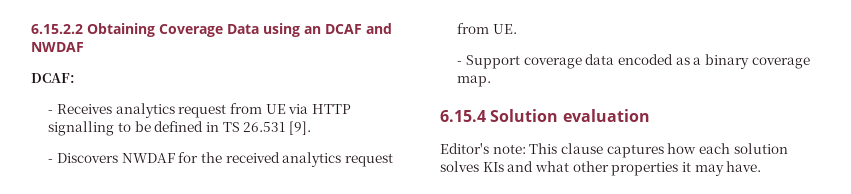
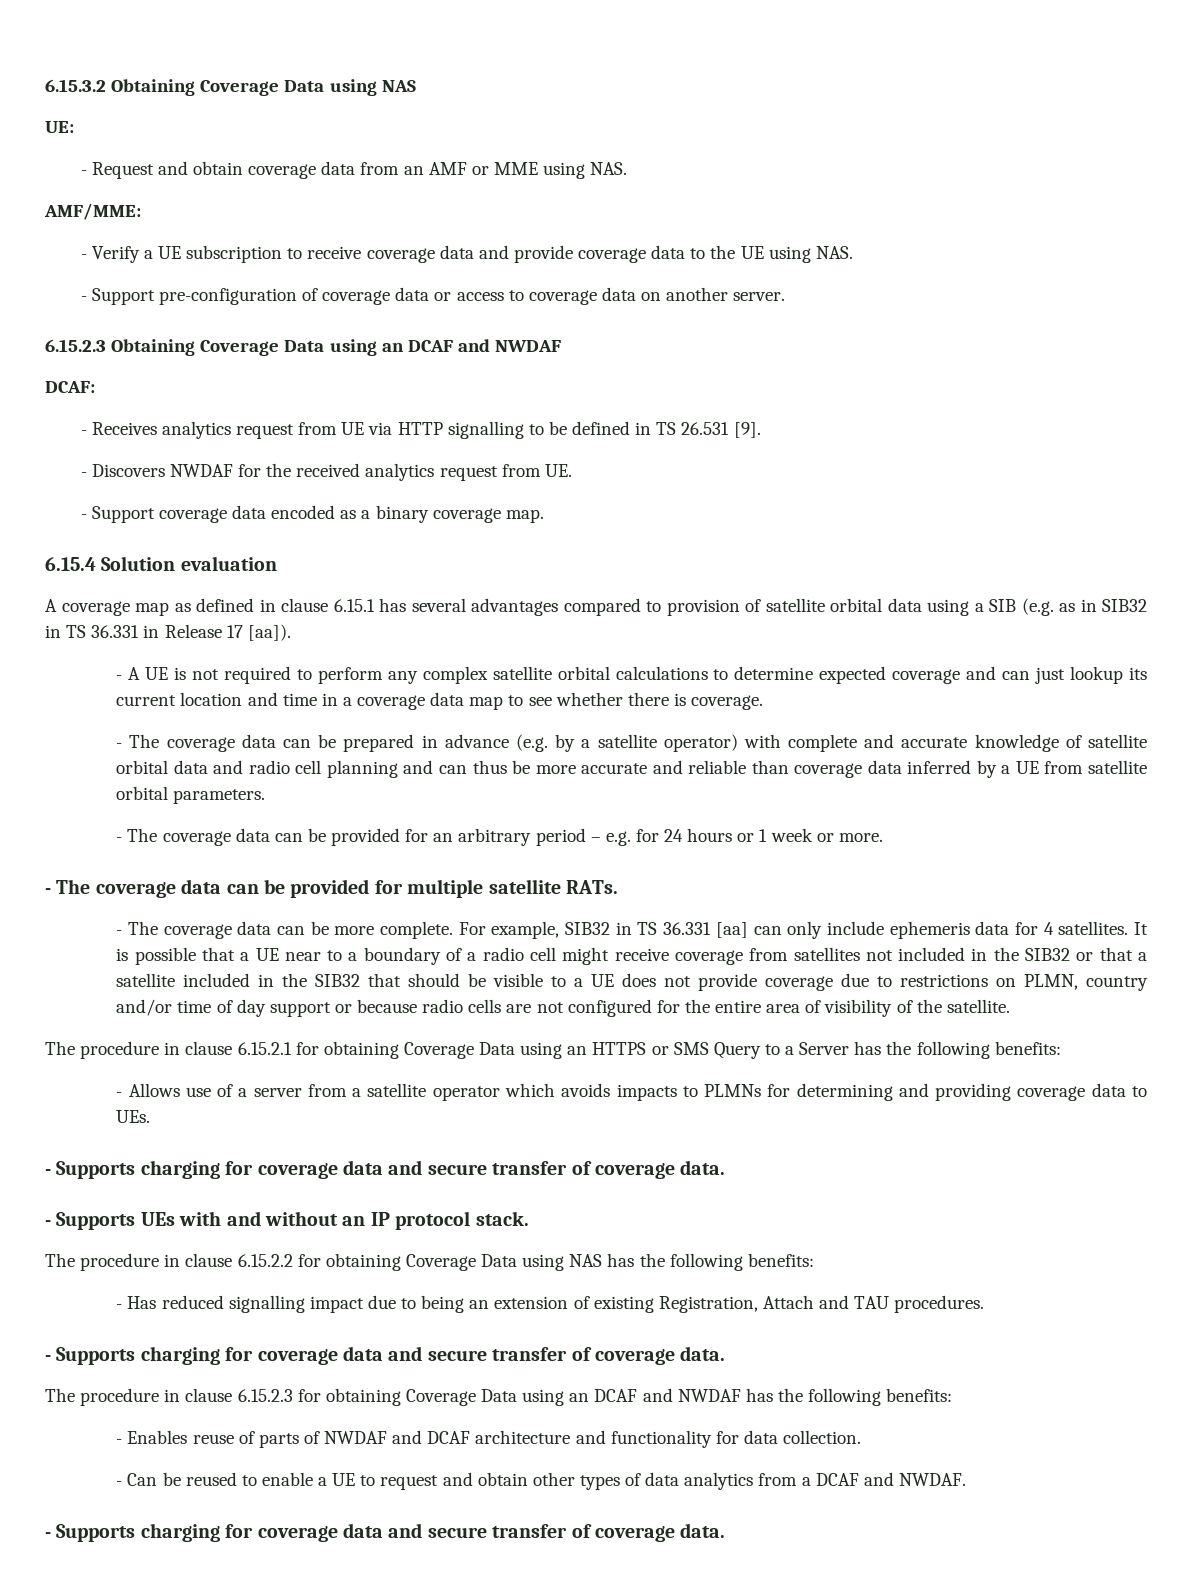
- 6.15.2.2 Obtaining Coverage Data using an DCAF and NWDAF
+ 6.15.3.2 Obtaining Coverage Data using NAS
+ UE:
+ - Request and obtain coverage data from an AMF or MME using NAS.
+ AMF/MME:
+ - Verify a UE subscription to receive coverage data and provide coverage data to the UE using NAS.
+ - Support pre-configuration of coverage data or access to coverage data on another server.
+ 6.15.2.3 Obtaining Coverage Data using an DCAF and NWDAF
- Editor's note: This clause captures how each solution solves KIs and what other properties it may have.
+ A coverage map as defined in clause 6.15.1 has several advantages compared to provision of satellite orbital data using a SIB (e.g. as in SIB32 in TS 36.331 in Release 17 [aa]).
+ - A UE is not required to perform any complex satellite orbital calculations to determine expected coverage and can just lookup its current location and time in a coverage data map to see whether there is coverage.
+ - The coverage data can be prepared in advance (e.g. by a satellite operator) with complete and accurate knowledge of satellite orbital data and radio cell planning and can thus be more accurate and reliable than coverage data inferred by a UE from satellite orbital parameters.
+ - The coverage data can be provided for an arbitrary period – e.g. for 24 hours or 1 week or more.
+ - The coverage data can be provided for multiple satellite RATs.
+ - The coverage data can be more complete. For example, SIB32 in TS 36.331 [aa] can only include ephemeris data for 4 satellites. It is possible that a UE near to a boundary of a radio cell might receive coverage from satellites not included in the SIB32 or that a satellite included in the SIB32 that should be visible to a UE does not provide coverage due to restrictions on PLMN, country and/or time of day support or because radio cells are not configured for the entire area of visibility of the satellite.
+ The procedure in clause 6.15.2.1 for obtaining Coverage Data using an HTTPS or SMS Query to a Server has the following benefits:
+ - Allows use of a server from a satellite operator which avoids impacts to PLMNs for determining and providing coverage data to UEs.
+ - Supports charging for coverage data and secure transfer of coverage data.
+ - Supports UEs with and without an IP protocol stack.
+ The procedure in clause 6.15.2.2 for obtaining Coverage Data using NAS has the following benefits:
+ - Has reduced signalling impact due to being an extension of existing Registration, Attach and TAU procedures.
+ - Supports charging for coverage data and secure transfer of coverage data.
+ The procedure in clause 6.15.2.3 for obtaining Coverage Data using an DCAF and NWDAF has the following benefits:
+ - Enables reuse of parts of NWDAF and DCAF architecture and functionality for data collection.
+ - Can be reused to enable a UE to request and obtain other types of data analytics from a DCAF and NWDAF.
+ - Supports charging for coverage data and secure transfer of coverage data.

